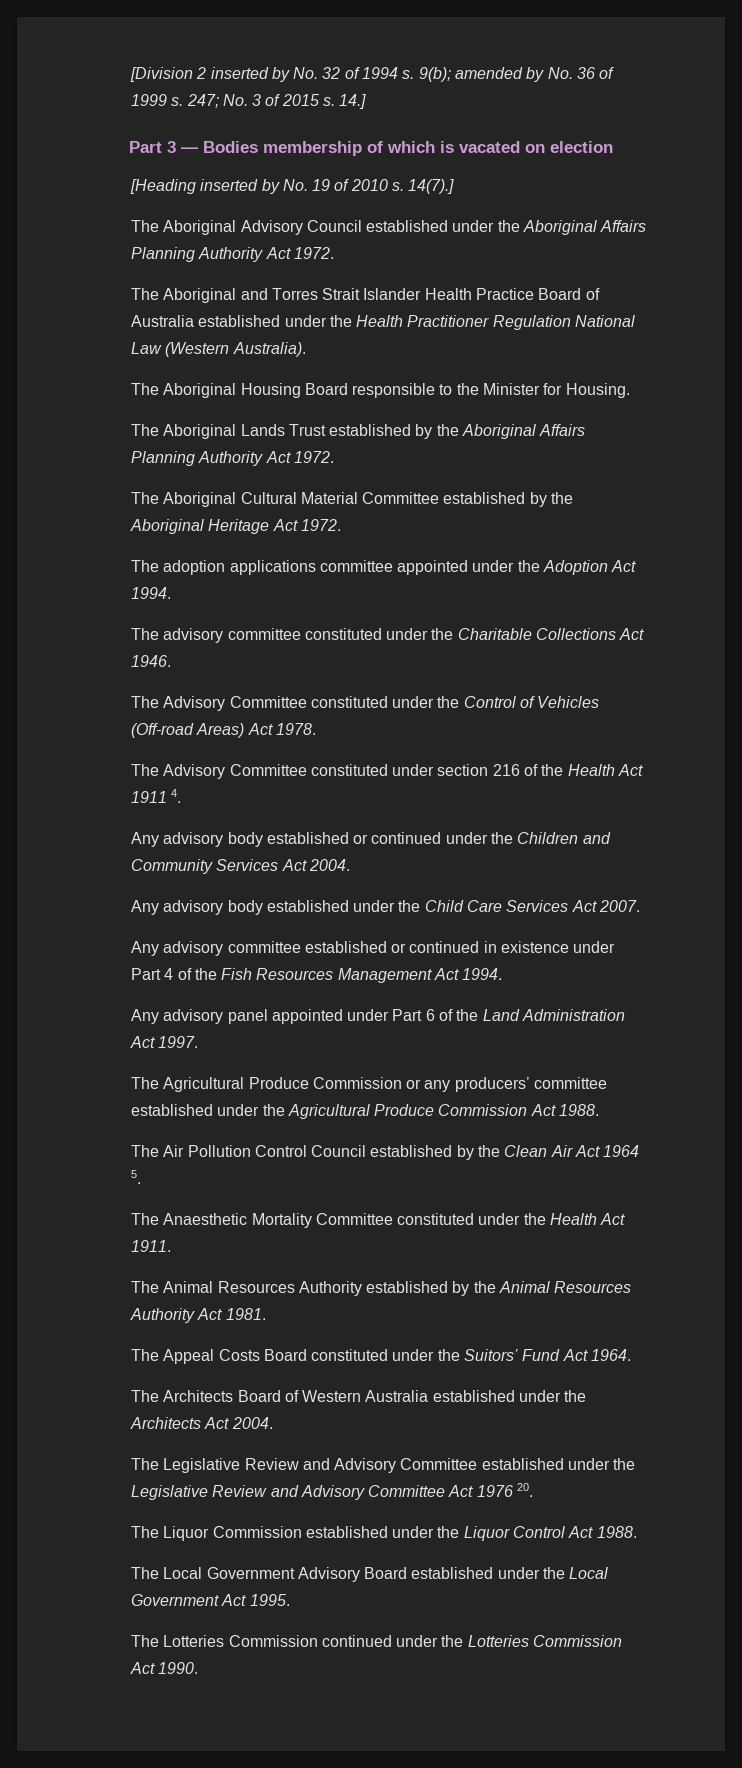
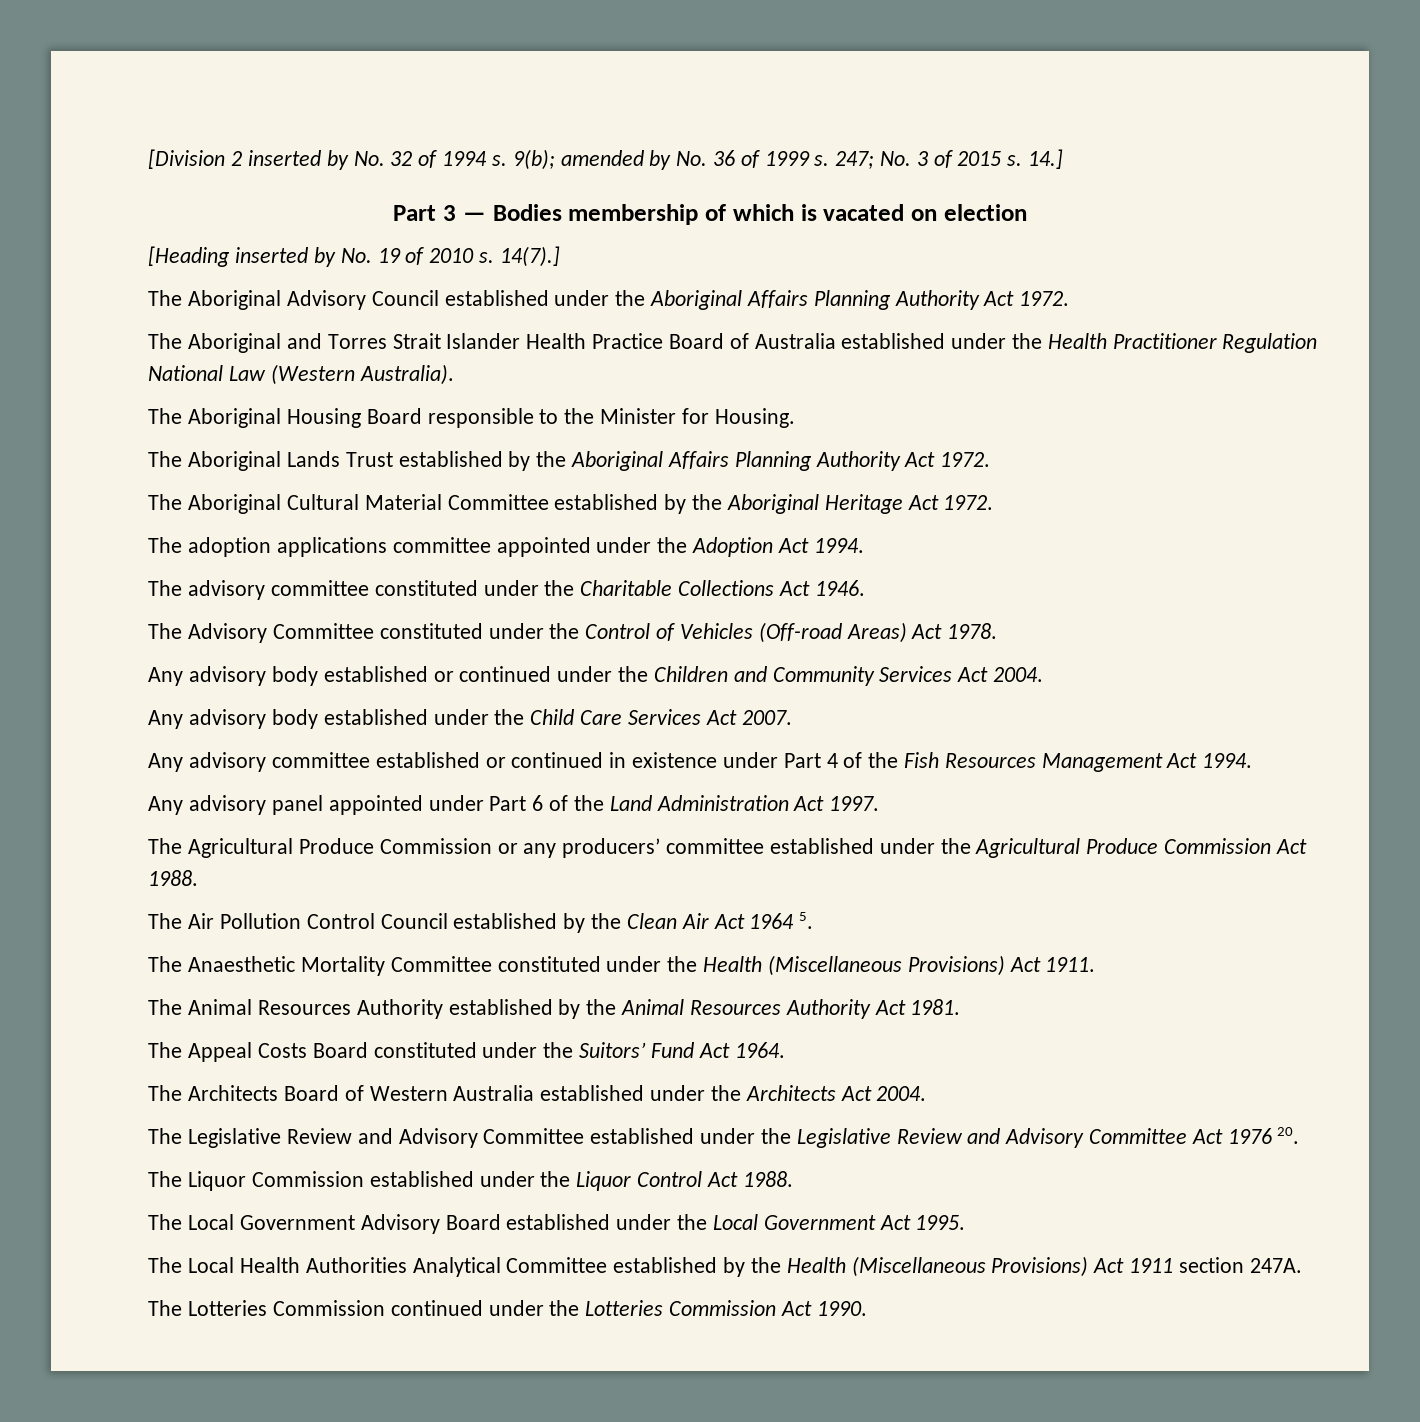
- The Advisory Committee constituted under section 216 of the Health Act 1911 4.
- The Anaesthetic Mortality Committee constituted under the Health Act 1911.
+ The Anaesthetic Mortality Committee constituted under the Health (Miscellaneous Provisions) Act 1911.
+ The Local Health Authorities Analytical Committee established by the Health (Miscellaneous Provisions) Act 1911 section 247A.

